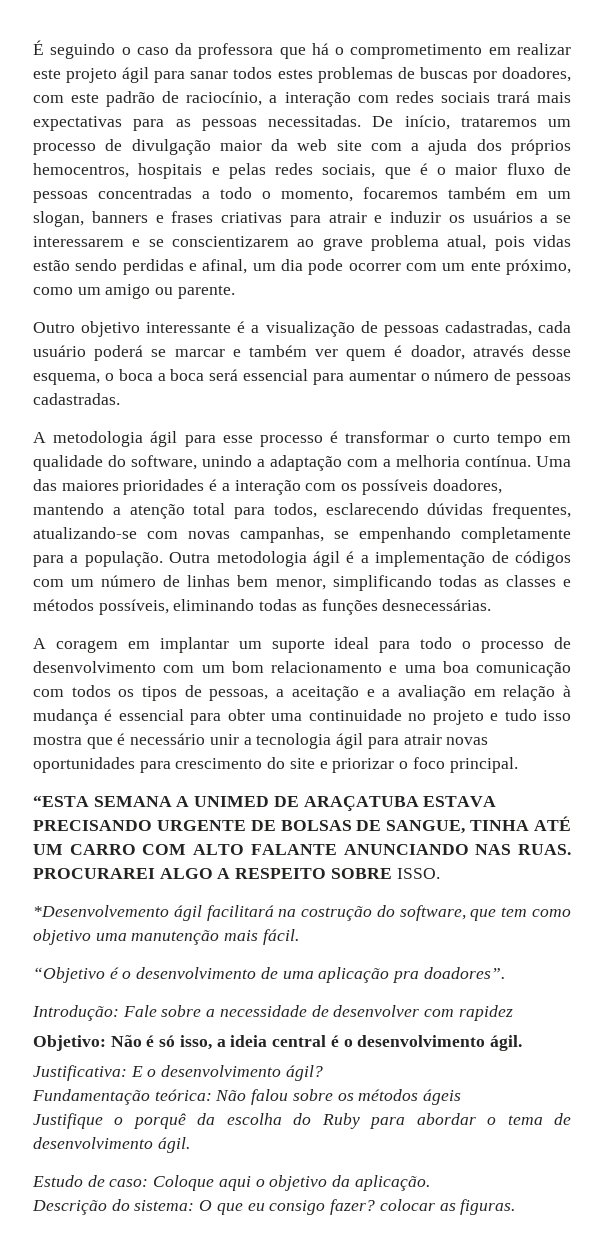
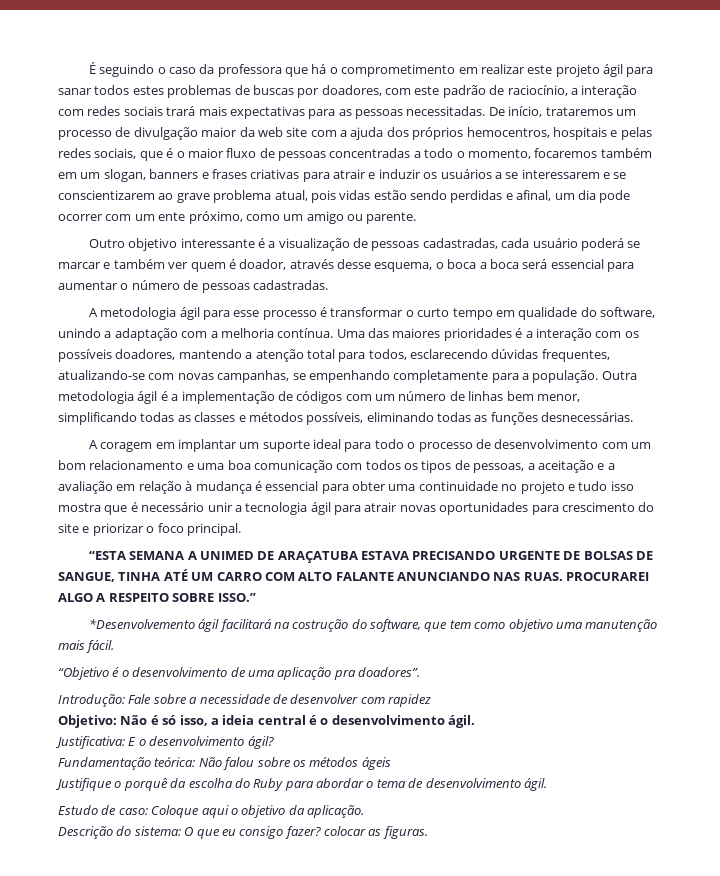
- PROCURAREI ALGO A RESPEITO SOBRE ISSO.
+ PROCURAREI ALGO A RESPEITO SOBRE ISSO.”

